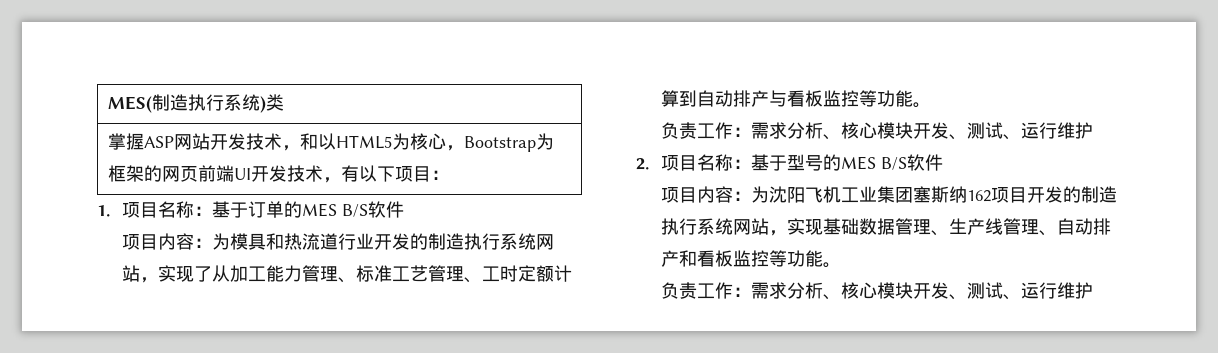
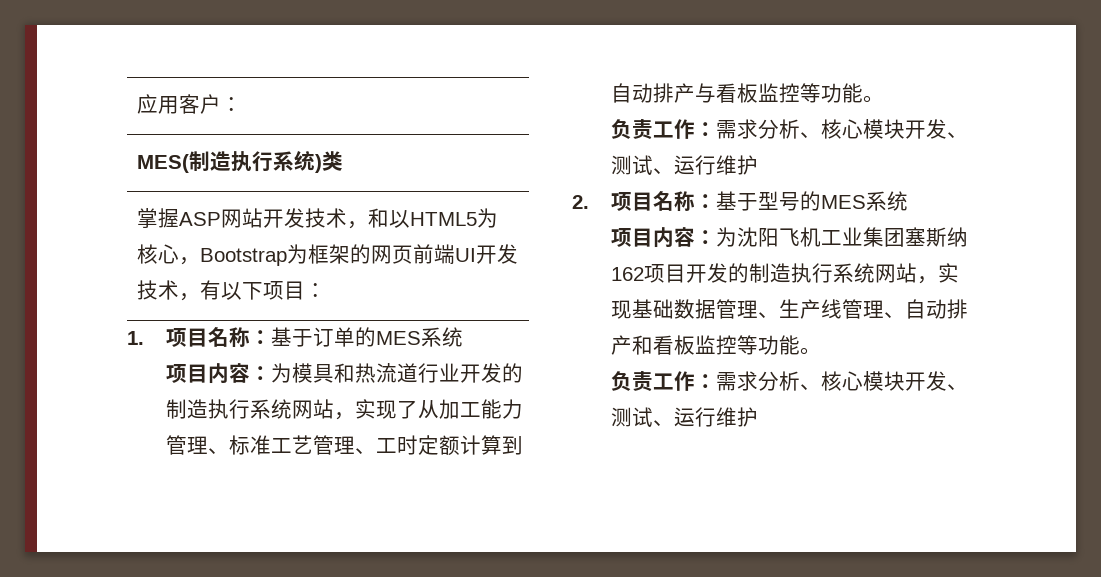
+ 应用客户：
- 1.项目名称：基于订单的MES B/S软件
+ 1.项目名称：基于订单的MES系统
- 2.项目名称：基于型号的MES B/S软件
+ 2.项目名称：基于型号的MES系统

